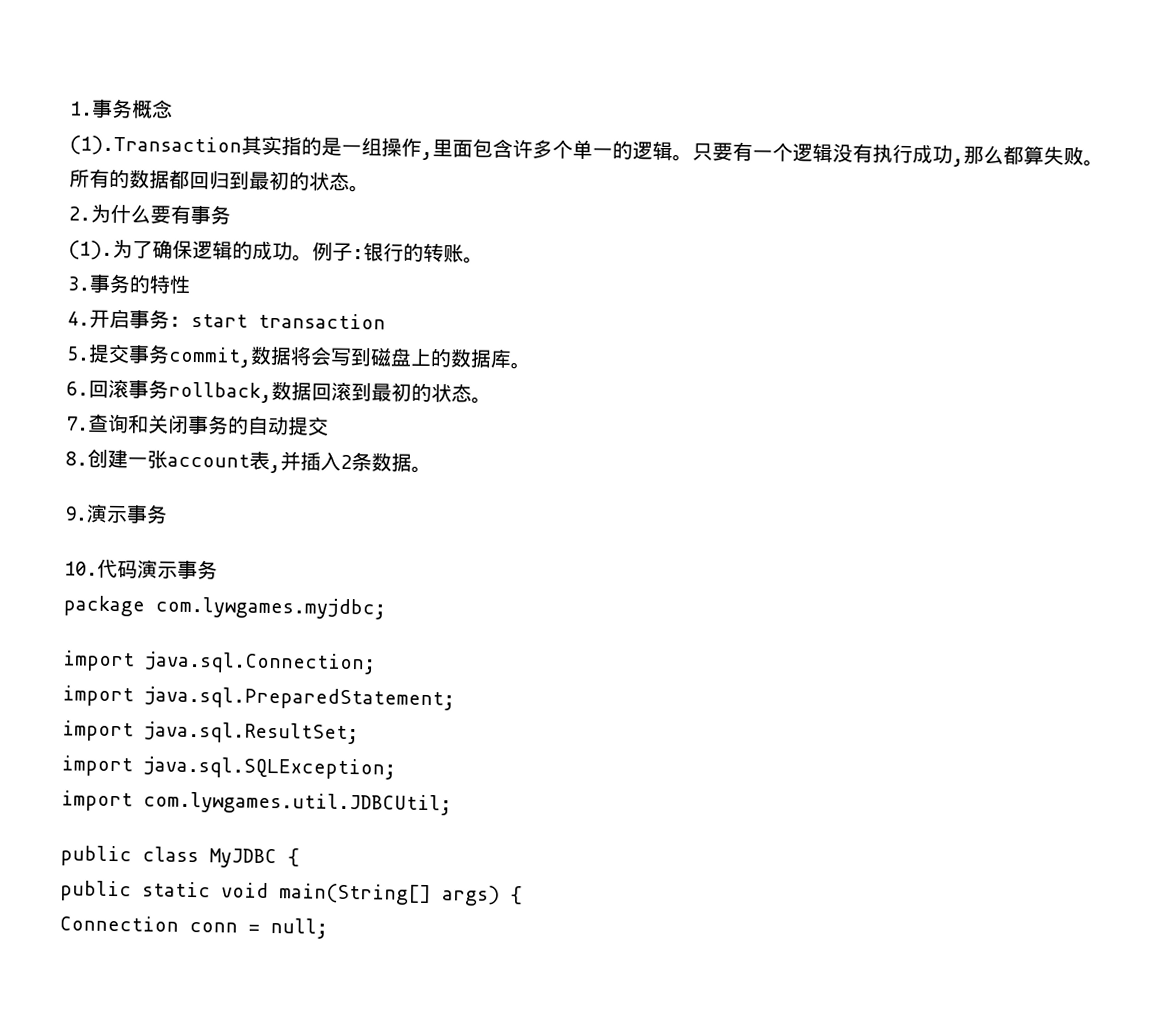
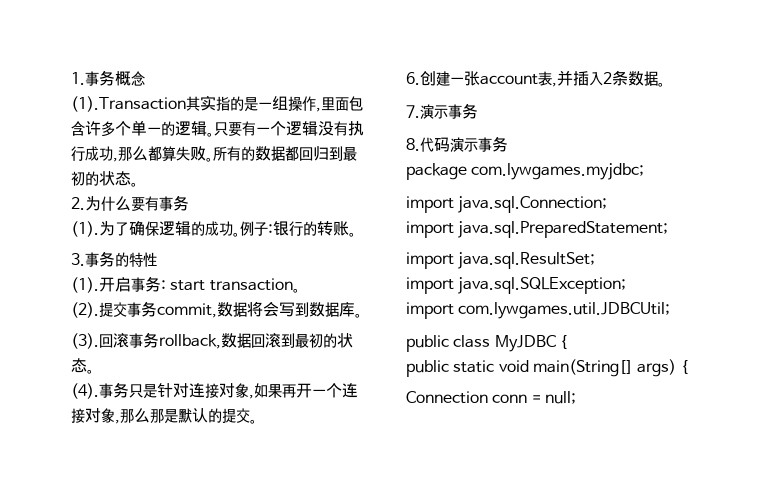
- 4.开启事务: start transaction
- 5.提交事务commit,数据将会写到磁盘上的数据库。
+ (1).开启事务: start transaction。
+ (2).提交事务commit,数据将会写到数据库。
- 6.回滚事务rollback,数据回滚到最初的状态。
+ (3).回滚事务rollback,数据回滚到最初的状态。
- 7.查询和关闭事务的自动提交
- 8.创建一张account表,并插入2条数据。
+ (4).事务只是针对连接对象,如果再开一个连接对象,那么那是默认的提交。
+ 6.创建一张account表,并插入2条数据。
- 9.演示事务
- 10.代码演示事务
+ 7.演示事务
+ 8.代码演示事务

